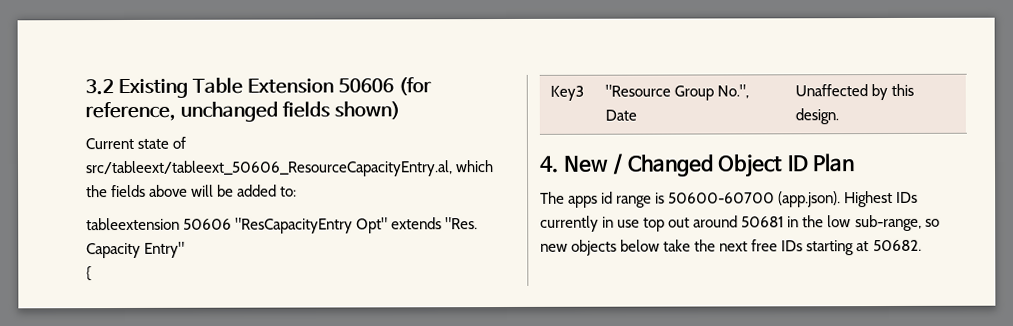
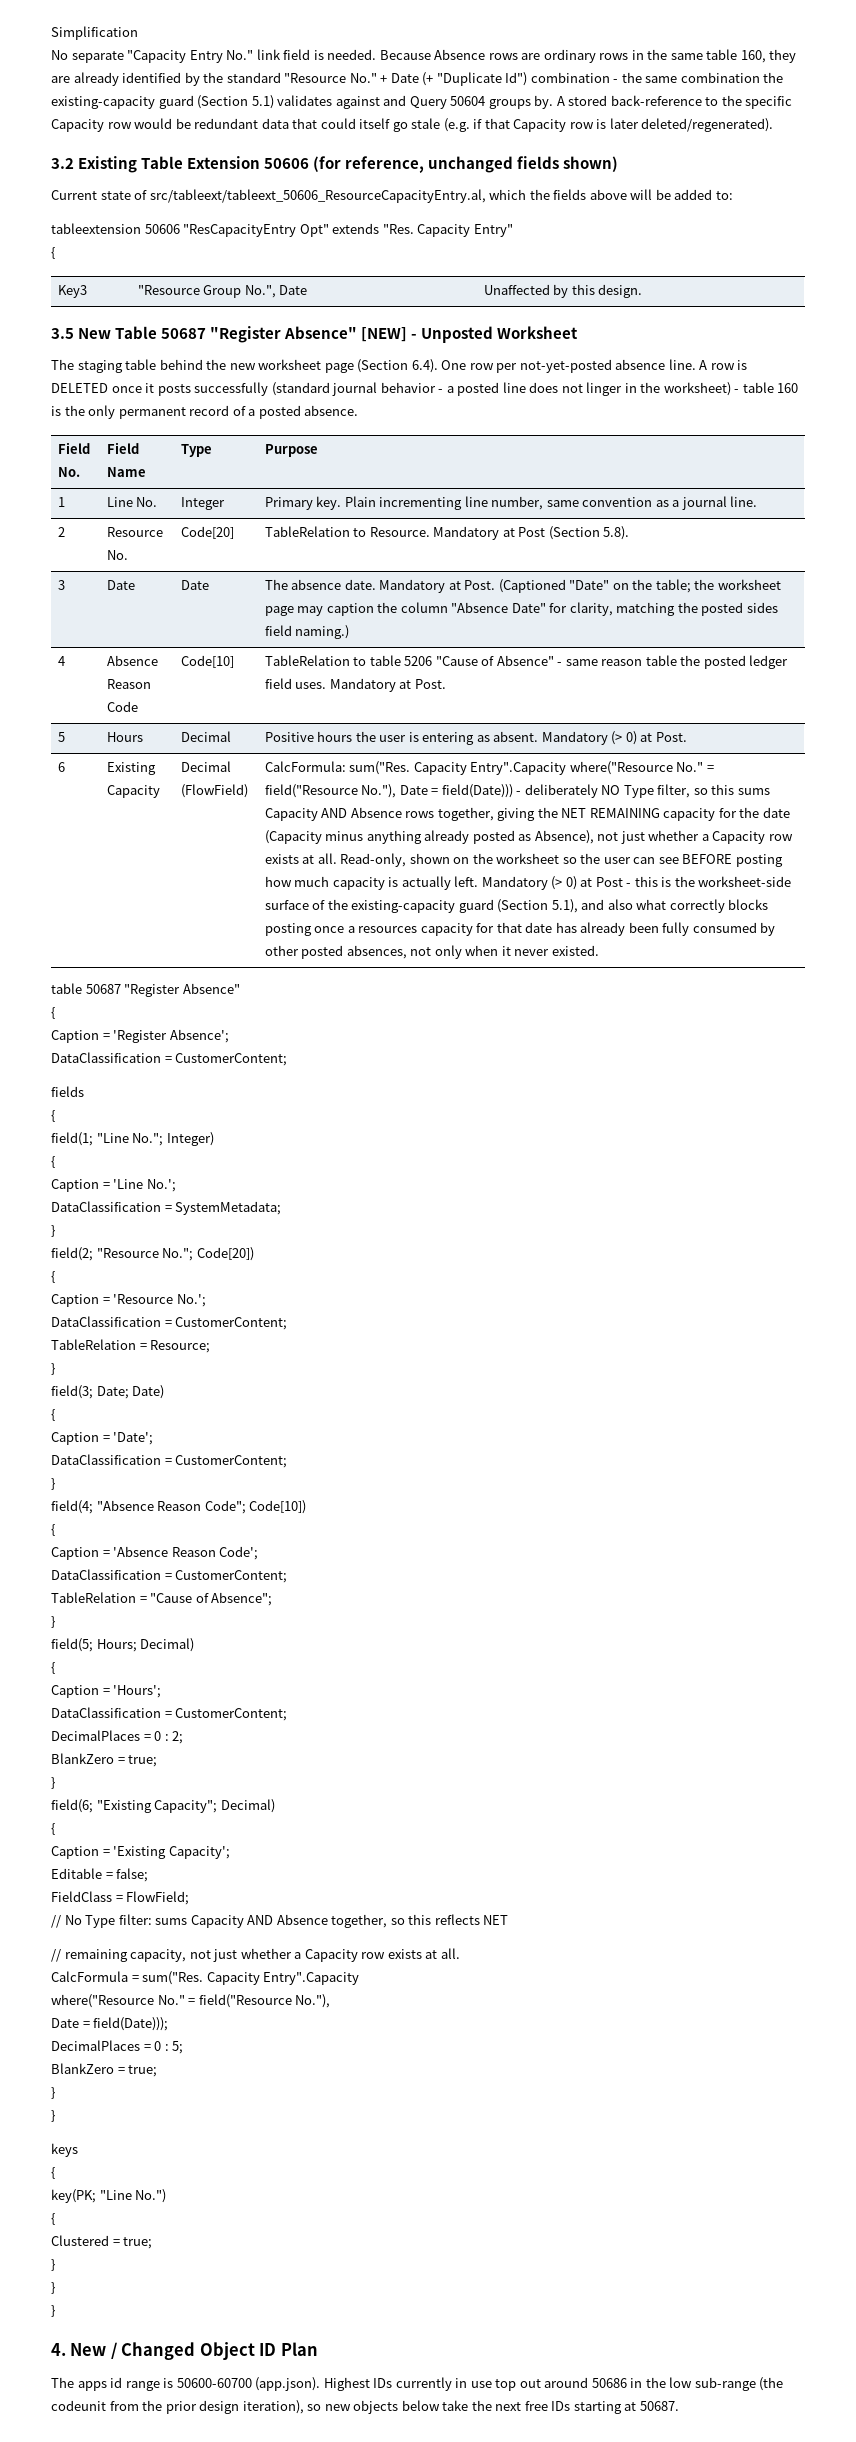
+ Simplification
+ No separate "Capacity Entry No." link field is needed. Because Absence rows are ordinary rows in the same table 160, they are already identified by the standard "Resource No." + Date (+ "Duplicate Id") combination - the same combination the existing-capacity guard (Section 5.1) validates against and Query 50604 groups by. A stored back-reference to the specific Capacity row would be redundant data that could itself go stale (e.g. if that Capacity row is later deleted/regenerated).
+ 3.5 New Table 50687 "Register Absence" [NEW] - Unposted Worksheet
+ The staging table behind the new worksheet page (Section 6.4). One row per not-yet-posted absence line. A row is DELETED once it posts successfully (standard journal behavior - a posted line does not linger in the worksheet) - table 160 is the only permanent record of a posted absence.
+ Field No. | Field Name | Type | Purpose
+ 1 | Line No. | Integer | Primary key. Plain incrementing line number, same convention as a journal line.
+ 2 | Resource No. | Code[20] | TableRelation to Resource. Mandatory at Post (Section 5.8).
+ 3 | Date | Date | The absence date. Mandatory at Post. (Captioned "Date" on the table; the worksheet page may caption the column "Absence Date" for clarity, matching the posted sides field naming.)
+ 4 | Absence Reason Code | Code[10] | TableRelation to table 5206 "Cause of Absence" - same reason table the posted ledger field uses. Mandatory at Post.
+ 5 | Hours | Decimal | Positive hours the user is entering as absent. Mandatory (> 0) at Post.
+ 6 | Existing Capacity | Decimal (FlowField) | CalcFormula: sum("Res. Capacity Entry".Capacity where("Resource No." = field("Resource No."), Date = field(Date))) - deliberately NO Type filter, so this sums Capacity AND Absence rows together, giving the NET REMAINING capacity for the date (Capacity minus anything already posted as Absence), not just whether a Capacity row exists at all. Read-only, shown on the worksheet so the user can see BEFORE posting how much capacity is actually left. Mandatory (> 0) at Post - this is the worksheet-side surface of the existing-capacity guard (Section 5.1), and also what correctly blocks posting once a resources capacity for that date has already been fully consumed by other posted absences, not only when it never existed.
+ table 50687 "Register Absence"
+ {
+ Caption = 'Register Absence';
+ DataClassification = CustomerContent;
+ fields
+ {
+ field(1; "Line No."; Integer)
+ {
+ Caption = 'Line No.';
+ DataClassification = SystemMetadata;
+ }
+ field(2; "Resource No."; Code[20])
+ {
+ Caption = 'Resource No.';
+ DataClassification = CustomerContent;
+ TableRelation = Resource;
+ }
+ field(3; Date; Date)
+ {
+ Caption = 'Date';
+ DataClassification = CustomerContent;
+ }
+ field(4; "Absence Reason Code"; Code[10])
+ {
+ Caption = 'Absence Reason Code';
+ DataClassification = CustomerContent;
+ TableRelation = "Cause of Absence";
+ }
+ field(5; Hours; Decimal)
+ {
+ Caption = 'Hours';
+ DataClassification = CustomerContent;
+ DecimalPlaces = 0 : 2;
+ BlankZero = true;
+ }
+ field(6; "Existing Capacity"; Decimal)
+ {
+ Caption = 'Existing Capacity';
+ Editable = false;
+ FieldClass = FlowField;
+ // No Type filter: sums Capacity AND Absence together, so this reflects NET
+ // remaining capacity, not just whether a Capacity row exists at all.
+ CalcFormula = sum("Res. Capacity Entry".Capacity
+ where("Resource No." = field("Resource No."),
+ Date = field(Date)));
+ DecimalPlaces = 0 : 5;
+ BlankZero = true;
+ }
+ }
+ keys
+ {
+ key(PK; "Line No.")
+ {
+ Clustered = true;
+ }
+ }
+ }
- The apps id range is 50600-60700 (app.json). Highest IDs currently in use top out around 50681 in the low sub-range, so new objects below take the next free IDs starting at 50682.
+ The apps id range is 50600-60700 (app.json). Highest IDs currently in use top out around 50686 in the low sub-range (the codeunit from the prior design iteration), so new objects below take the next free IDs starting at 50687.

